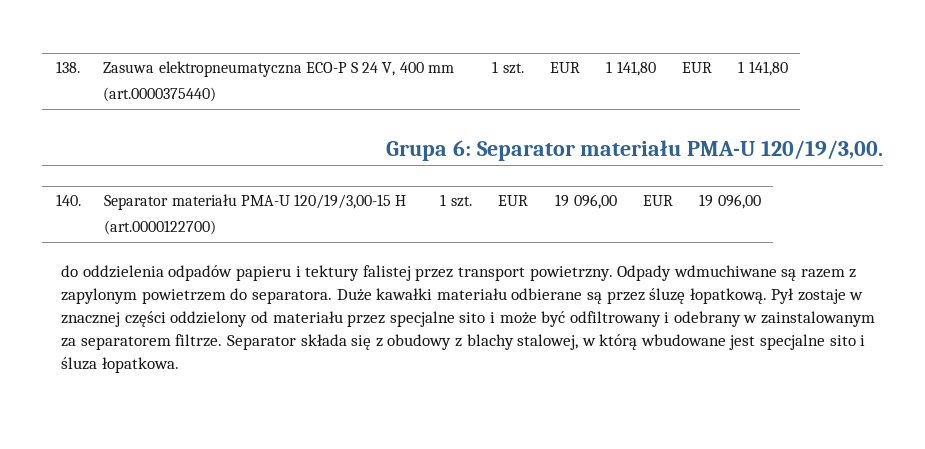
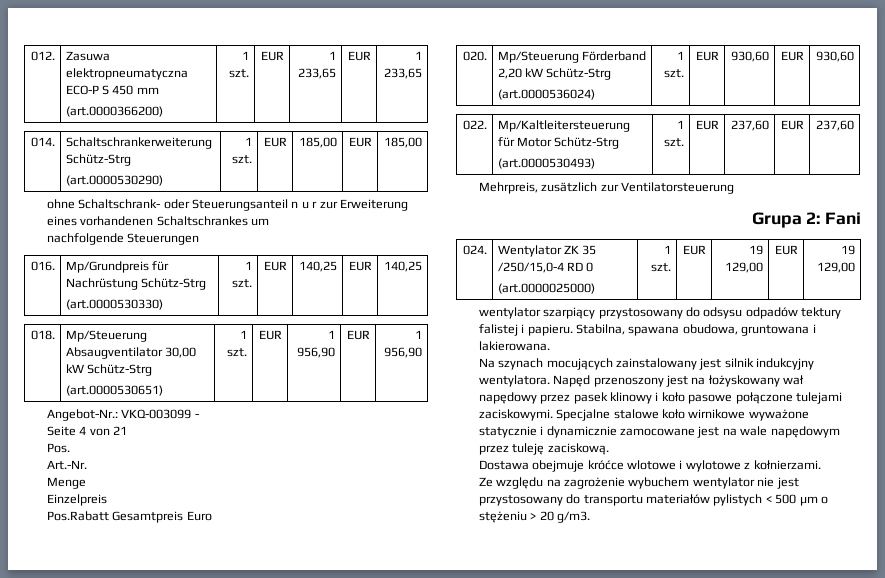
- 138. | Zasuwa elektropneumatyczna ECO-P S 24 V, 400 mm
- (art.0000375440) | 1 szt. | EUR | 1 141,80 | EUR | 1 141,80
- Grupa 6: Separator materiału PMA-U 120/19/3,00.
- 140. | Separator materiału PMA-U 120/19/3,00-15 H
- (art.0000122700) | 1 szt. | EUR | 19 096,00 | EUR | 19 096,00
- do oddzielenia odpadów papieru i tektury falistej przez transport powietrzny. Odpady wdmuchiwane są razem z zapylonym powietrzem do separatora. Duże kawałki materiału odbierane są przez śluzę łopatkową. Pył zostaje w znacznej części oddzielony od materiału przez specjalne sito i może być odfiltrowany i odebrany w zainstalowanym za separatorem filtrze. Separator składa się z obudowy z blachy stalowej, w którą wbudowane jest specjalne sito i śluza łopatkowa.
+ 012. | Zasuwa elektropneumatyczna ECO-P S 450 mm
+ (art.0000366200) | 1 szt. | EUR | 1 233,65 | EUR | 1 233,65
+ 014. | Schaltschrankerweiterung Schütz-Strg
+ (art.0000530290) | 1 szt. | EUR | 185,00 | EUR | 185,00
+ ohne Schaltschrank- oder Steuerungsanteil n u r zur Erweiterung eines vorhandenen Schaltschrankes um
+ nachfolgende Steuerungen
+ 016. | Mp/Grundpreis für Nachrüstung Schütz-Strg
+ (art.0000530330) | 1 szt. | EUR | 140,25 | EUR | 140,25
+ 018. | Mp/Steuerung Absaugventilator 30,00 kW Schütz-Strg
+ (art.0000530651) | 1 szt. | EUR | 1 956,90 | EUR | 1 956,90
+ Angebot-Nr.: VKQ-003099 -
+ Seite 4 von 21
+ Pos.
+ Art.-Nr.
+ Menge
+ Einzelpreis
+ Pos.Rabatt Gesamtpreis Euro
+ 020. | Mp/Steuerung Förderband 2,20 kW Schütz-Strg
+ (art.0000536024) | 1 szt. | EUR | 930,60 | EUR | 930,60
+ 022. | Mp/Kaltleitersteuerung für Motor Schütz-Strg
+ (art.0000530493) | 1 szt. | EUR | 237,60 | EUR | 237,60
+ Mehrpreis, zusätzlich zur Ventilatorsteuerung
+ Grupa 2: Fani
+ 024. | Wentylator ZK 35 /250/15,0-4 RD 0
+ (art.0000025000) | 1 szt. | EUR | 19 129,00 | EUR | 19 129,00
+ wentylator szarpiący przystosowany do odsysu odpadów tektury falistej i papieru. Stabilna, spawana obudowa, gruntowana i lakierowana.
+ Na szynach mocujących zainstalowany jest silnik indukcyjny wentylatora. Napęd przenoszony jest na łożyskowany wał napędowy przez pasek klinowy i koło pasowe połączone tulejami zaciskowymi. Specjalne stalowe koło wirnikowe wyważone statycznie i dynamicznie zamocowane jest na wale napędowym przez tuleję zaciskową.
+ Dostawa obejmuje króćce wlotowe i wylotowe z kołnierzami.
+ Ze względu na zagrożenie wybuchem wentylator nie jest przystosowany do transportu materiałów pylistych < 500 µm o stężeniu > 20 g/m3.

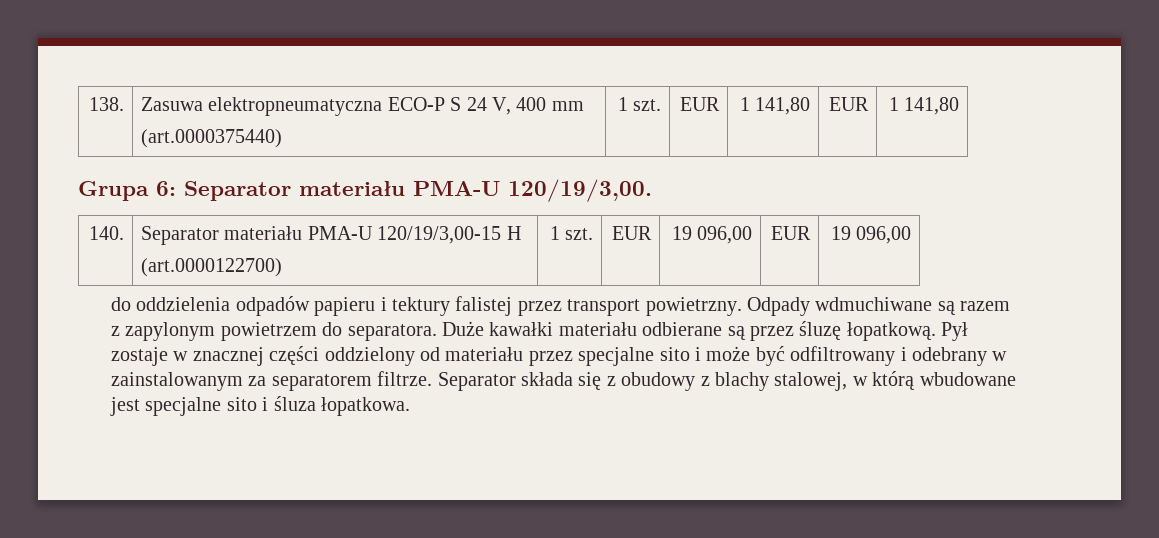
- 012. | Zasuwa elektropneumatyczna ECO-P S 450 mm
- (art.0000366200) | 1 szt. | EUR | 1 233,65 | EUR | 1 233,65
- 014. | Schaltschrankerweiterung Schütz-Strg
- (art.0000530290) | 1 szt. | EUR | 185,00 | EUR | 185,00
- ohne Schaltschrank- oder Steuerungsanteil n u r zur Erweiterung eines vorhandenen Schaltschrankes um
- nachfolgende Steuerungen
- 016. | Mp/Grundpreis für Nachrüstung Schütz-Strg
- (art.0000530330) | 1 szt. | EUR | 140,25 | EUR | 140,25
- 018. | Mp/Steuerung Absaugventilator 30,00 kW Schütz-Strg
- (art.0000530651) | 1 szt. | EUR | 1 956,90 | EUR | 1 956,90
- Angebot-Nr.: VKQ-003099 -
- Seite 4 von 21
- Pos.
- Art.-Nr.
- Menge
- Einzelpreis
- Pos.Rabatt Gesamtpreis Euro
- 020. | Mp/Steuerung Förderband 2,20 kW Schütz-Strg
- (art.0000536024) | 1 szt. | EUR | 930,60 | EUR | 930,60
- 022. | Mp/Kaltleitersteuerung für Motor Schütz-Strg
- (art.0000530493) | 1 szt. | EUR | 237,60 | EUR | 237,60
- Mehrpreis, zusätzlich zur Ventilatorsteuerung
- Grupa 2: Fani
- 024. | Wentylator ZK 35 /250/15,0-4 RD 0
- (art.0000025000) | 1 szt. | EUR | 19 129,00 | EUR | 19 129,00
- wentylator szarpiący przystosowany do odsysu odpadów tektury falistej i papieru. Stabilna, spawana obudowa, gruntowana i lakierowana.
- Na szynach mocujących zainstalowany jest silnik indukcyjny wentylatora. Napęd przenoszony jest na łożyskowany wał napędowy przez pasek klinowy i koło pasowe połączone tulejami zaciskowymi. Specjalne stalowe koło wirnikowe wyważone statycznie i dynamicznie zamocowane jest na wale napędowym przez tuleję zaciskową.
- Dostawa obejmuje króćce wlotowe i wylotowe z kołnierzami.
- Ze względu na zagrożenie wybuchem wentylator nie jest przystosowany do transportu materiałów pylistych < 500 µm o stężeniu > 20 g/m3.
+ 138. | Zasuwa elektropneumatyczna ECO-P S 24 V, 400 mm
+ (art.0000375440) | 1 szt. | EUR | 1 141,80 | EUR | 1 141,80
+ Grupa 6: Separator materiału PMA-U 120/19/3,00.
+ 140. | Separator materiału PMA-U 120/19/3,00-15 H
+ (art.0000122700) | 1 szt. | EUR | 19 096,00 | EUR | 19 096,00
+ do oddzielenia odpadów papieru i tektury falistej przez transport powietrzny. Odpady wdmuchiwane są razem z zapylonym powietrzem do separatora. Duże kawałki materiału odbierane są przez śluzę łopatkową. Pył zostaje w znacznej części oddzielony od materiału przez specjalne sito i może być odfiltrowany i odebrany w zainstalowanym za separatorem filtrze. Separator składa się z obudowy z blachy stalowej, w którą wbudowane jest specjalne sito i śluza łopatkowa.

